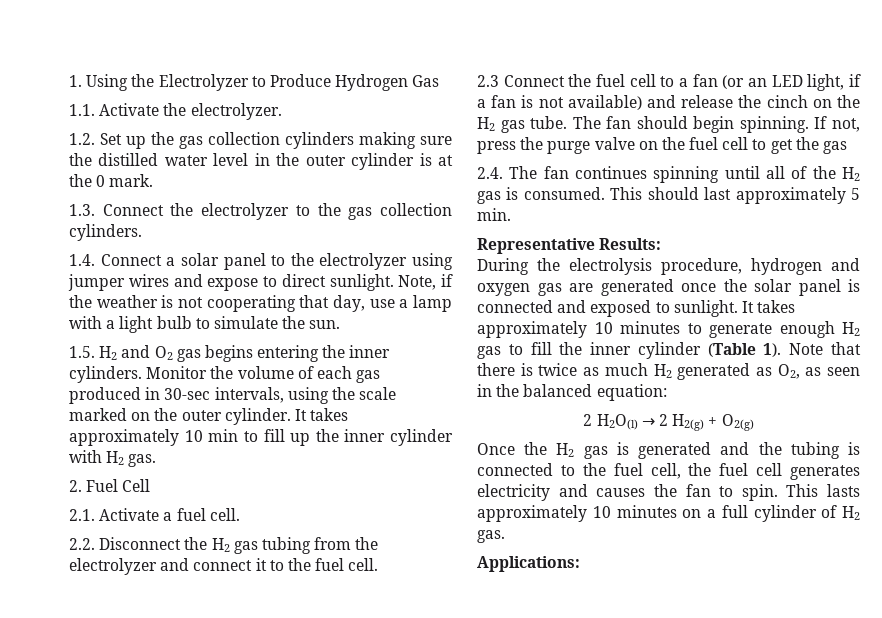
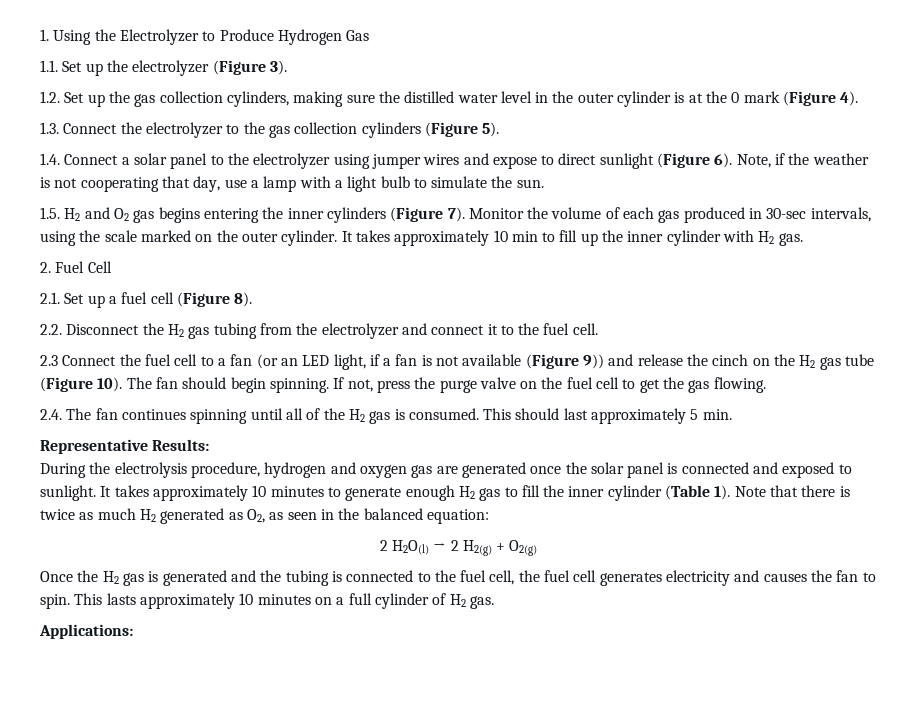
- 1.1. Activate the electrolyzer.
+ 1.1. Set up the electrolyzer (Figure 3).
- 1.2. Set up the gas collection cylinders making sure the distilled water level in the outer cylinder is at the 0 mark.
+ 1.2. Set up the gas collection cylinders, making sure the distilled water level in the outer cylinder is at the 0 mark (Figure 4).
- 1.3. Connect the electrolyzer to the gas collection cylinders.
+ 1.3. Connect the electrolyzer to the gas collection cylinders (Figure 5).
- 1.4. Connect a solar panel to the electrolyzer using jumper wires and expose to direct sunlight.
+ 1.4. Connect a solar panel to the electrolyzer using jumper wires and expose to direct sunlight (Figure 6).
- 1.5. H2 and O2 gas begins entering the inner cylinders.
+ 1.5. H2 and O2 gas begins entering the inner cylinders (Figure 7).
- 2.1. Activate a fuel cell.
+ 2.1. Set up a fuel cell (Figure 8).
- 2.3 Connect the fuel cell to a fan (or an LED light, if a fan is not available) and release the cinch on the H2 gas tube.
+ 2.3 Connect the fuel cell to a fan (or an LED light, if a fan is not available (Figure 9)) and release the cinch on the H2 gas tube (Figure 10).
- If not, press the purge valve on the fuel cell to get the gas
+ If not, press the purge valve on the fuel cell to get the gas flowing.

